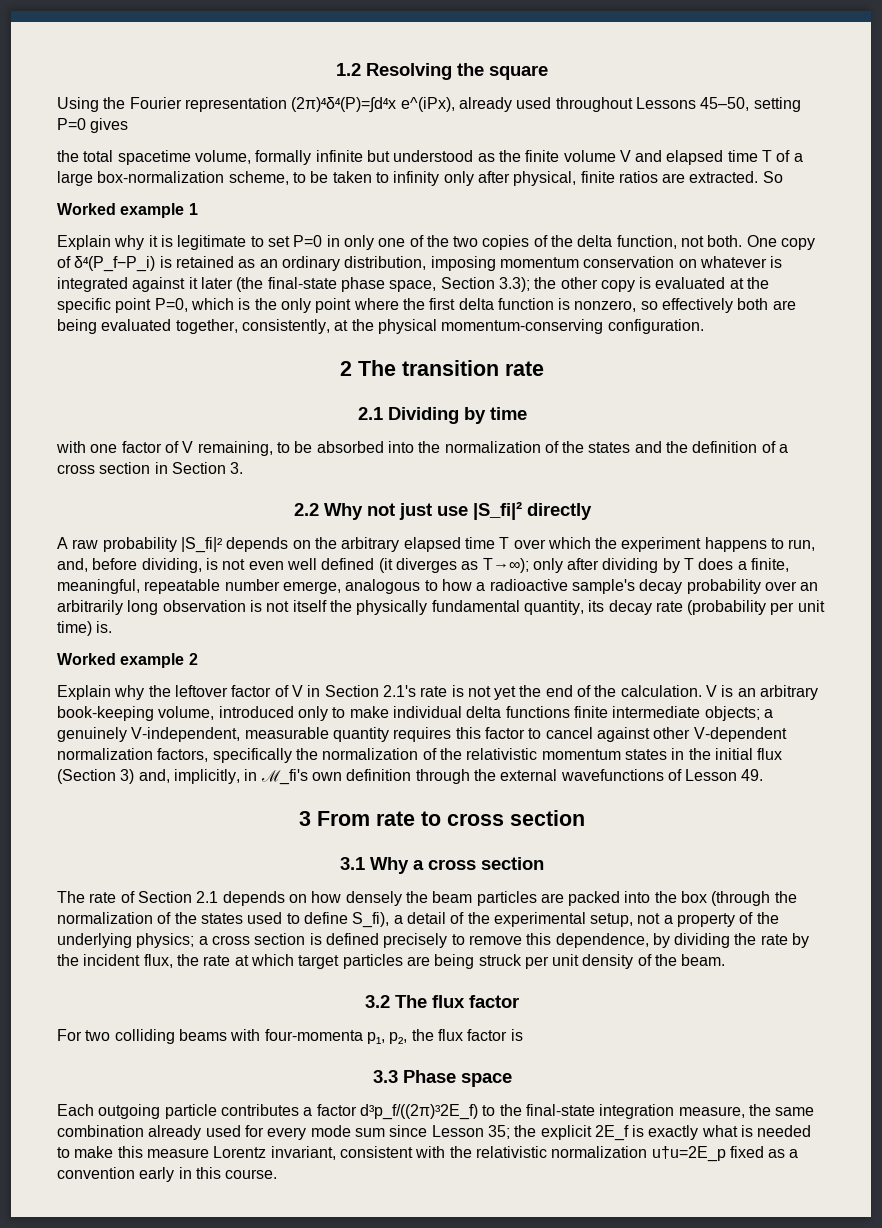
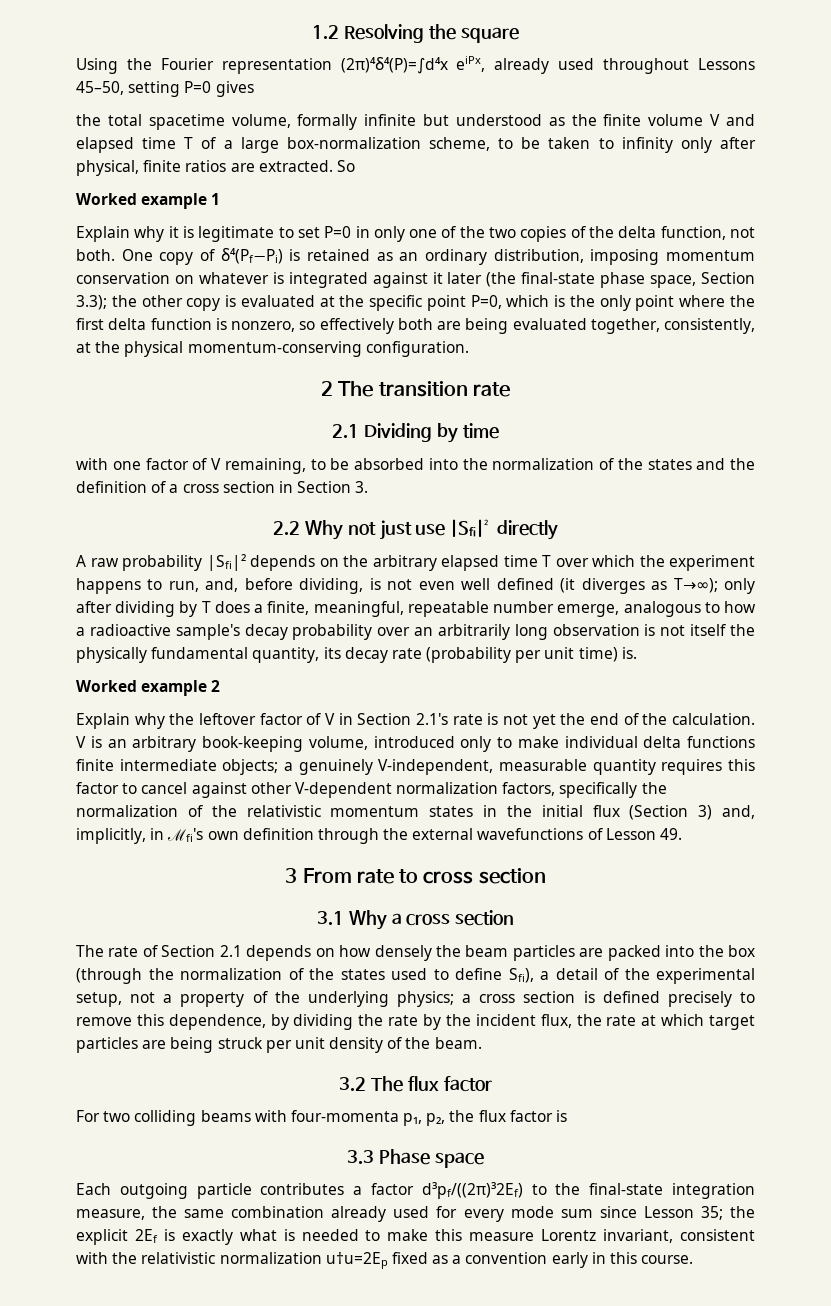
- Using the Fourier representation (2π)⁴δ⁴(P)=∫d⁴x e^(iPx), already used throughout Lessons 45–50, setting P=0 gives
+ Using the Fourier representation (2π)⁴δ⁴(P)=∫d⁴x eiPx, already used throughout Lessons 45–50, setting P=0 gives
- One copy of δ⁴(P_f−P_i) is retained as an ordinary distribution, imposing momentum conservation on whatever is integrated against it later (the final-state phase space, Section 3.3); the other copy is evaluated at the specific point P=0, which is the only point where the first delta function is nonzero, so effectively both are being evaluated together, consistently, at the physical momentum-conserving configuration.
+ One copy of δ⁴(Pf−Pi) is retained as an ordinary distribution, imposing momentum conservation on whatever is integrated against it later (the final-state phase space, Section 3.3); the other copy is evaluated at the specific point P=0, which is the only point where the first delta function is nonzero, so effectively both are being evaluated together, consistently, at the physical momentum-conserving configuration.
- 2.2 Why not just use |S_fi|² directly
+ 2.2 Why not just use |Sfi|² directly
- A raw probability |S_fi|² depends on the arbitrary elapsed time T over which the experiment happens to run, and, before dividing, is not even well defined (it diverges as T→∞);
+ A raw probability |Sfi|² depends on the arbitrary elapsed time T over which the experiment happens to run, and, before dividing, is not even well defined (it diverges as T→∞);
- V is an arbitrary book-keeping volume, introduced only to make individual delta functions finite intermediate objects; a genuinely V-independent, measurable quantity requires this factor to cancel against other V-dependent normalization factors, specifically the normalization of the relativistic momentum states in the initial flux (Section 3) and, implicitly, in ℳ_fi's own definition through the external wavefunctions of Lesson 49.
+ V is an arbitrary book-keeping volume, introduced only to make individual delta functions finite intermediate objects; a genuinely V-independent, measurable quantity requires this factor to cancel against other V-dependent normalization factors, specifically the normalization of the relativistic momentum states in the initial flux (Section 3) and, implicitly, in ℳfi's own definition through the external wavefunctions of Lesson 49.
- The rate of Section 2.1 depends on how densely the beam particles are packed into the box (through the normalization of the states used to define S_fi), a detail of the experimental setup, not a property of the underlying physics;
+ The rate of Section 2.1 depends on how densely the beam particles are packed into the box (through the normalization of the states used to define Sfi), a detail of the experimental setup, not a property of the underlying physics;
- Each outgoing particle contributes a factor d³p_f/((2π)³2E_f) to the final-state integration measure, the same combination already used for every mode sum since Lesson 35; the explicit 2E_f is exactly what is needed to make this measure Lorentz invariant, consistent with the relativistic normalization u†u=2E_p fixed as a convention early in this course.
+ Each outgoing particle contributes a factor d³pf/((2π)³2Ef) to the final-state integration measure, the same combination already used for every mode sum since Lesson 35; the explicit 2Ef is exactly what is needed to make this measure Lorentz invariant, consistent with the relativistic normalization u†u=2Ep fixed as a convention early in this course.

